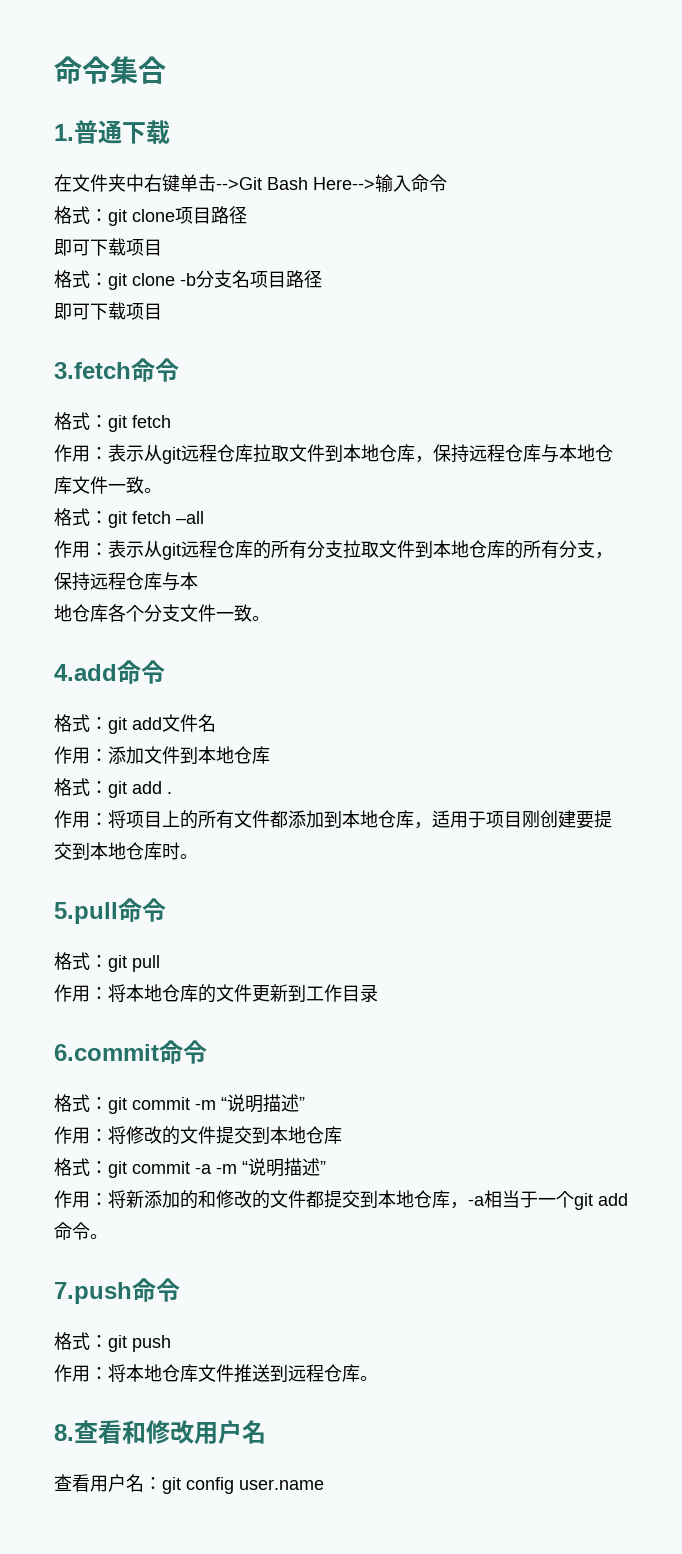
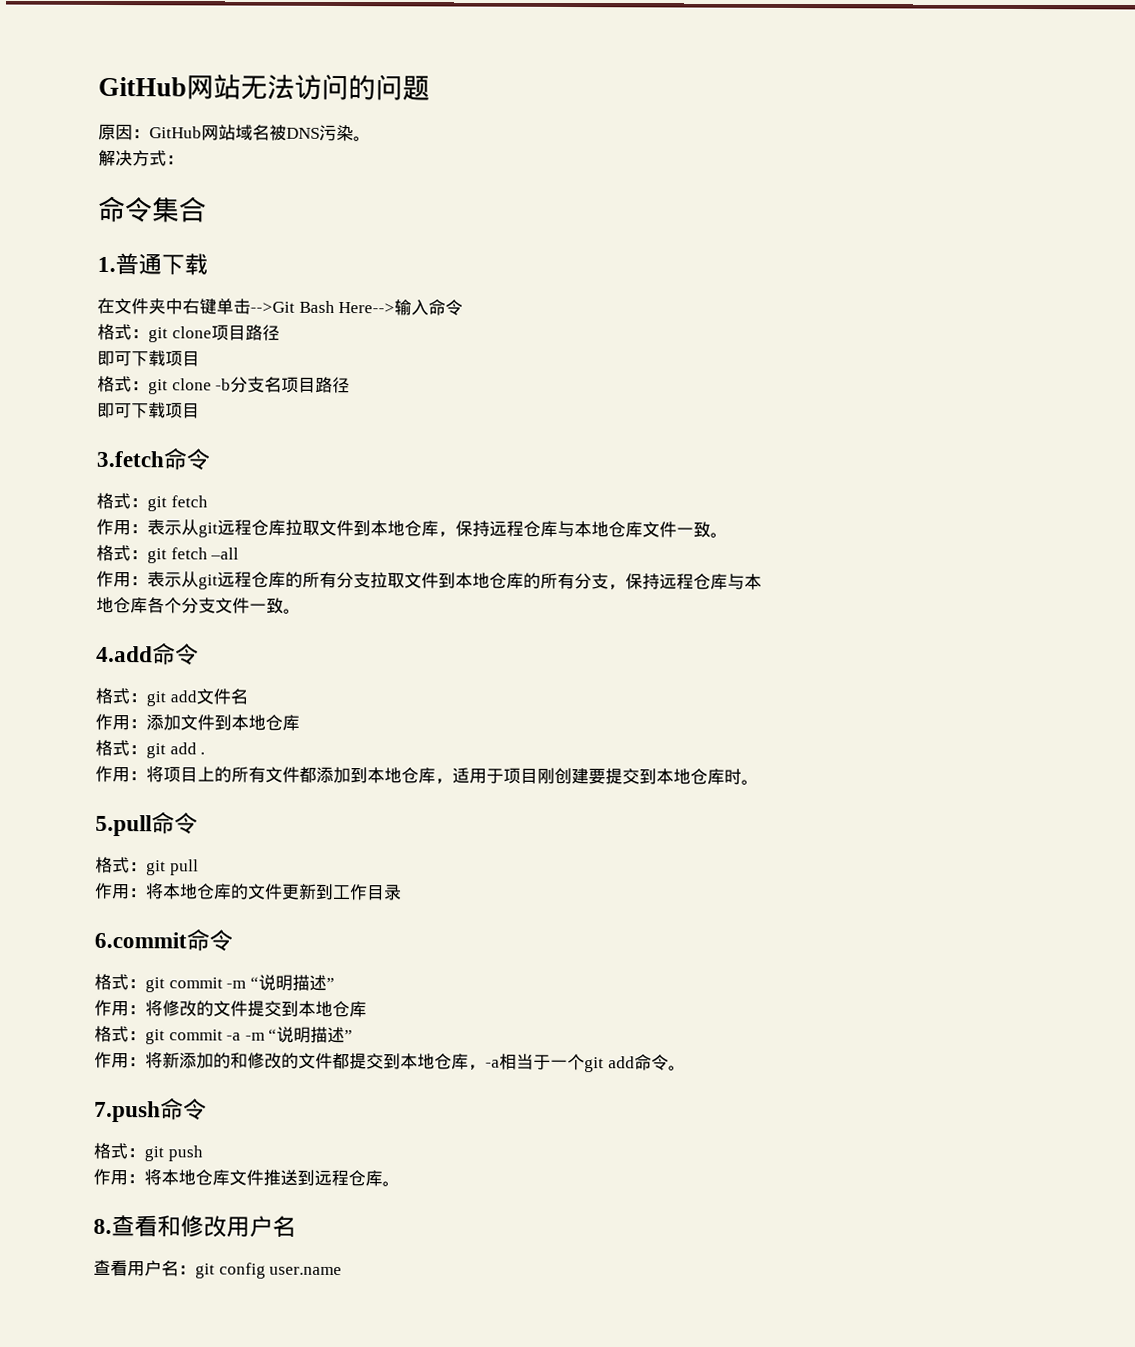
+ GitHub网站无法访问的问题
+ 原因：GitHub网站域名被DNS污染。
+ 解决方式：

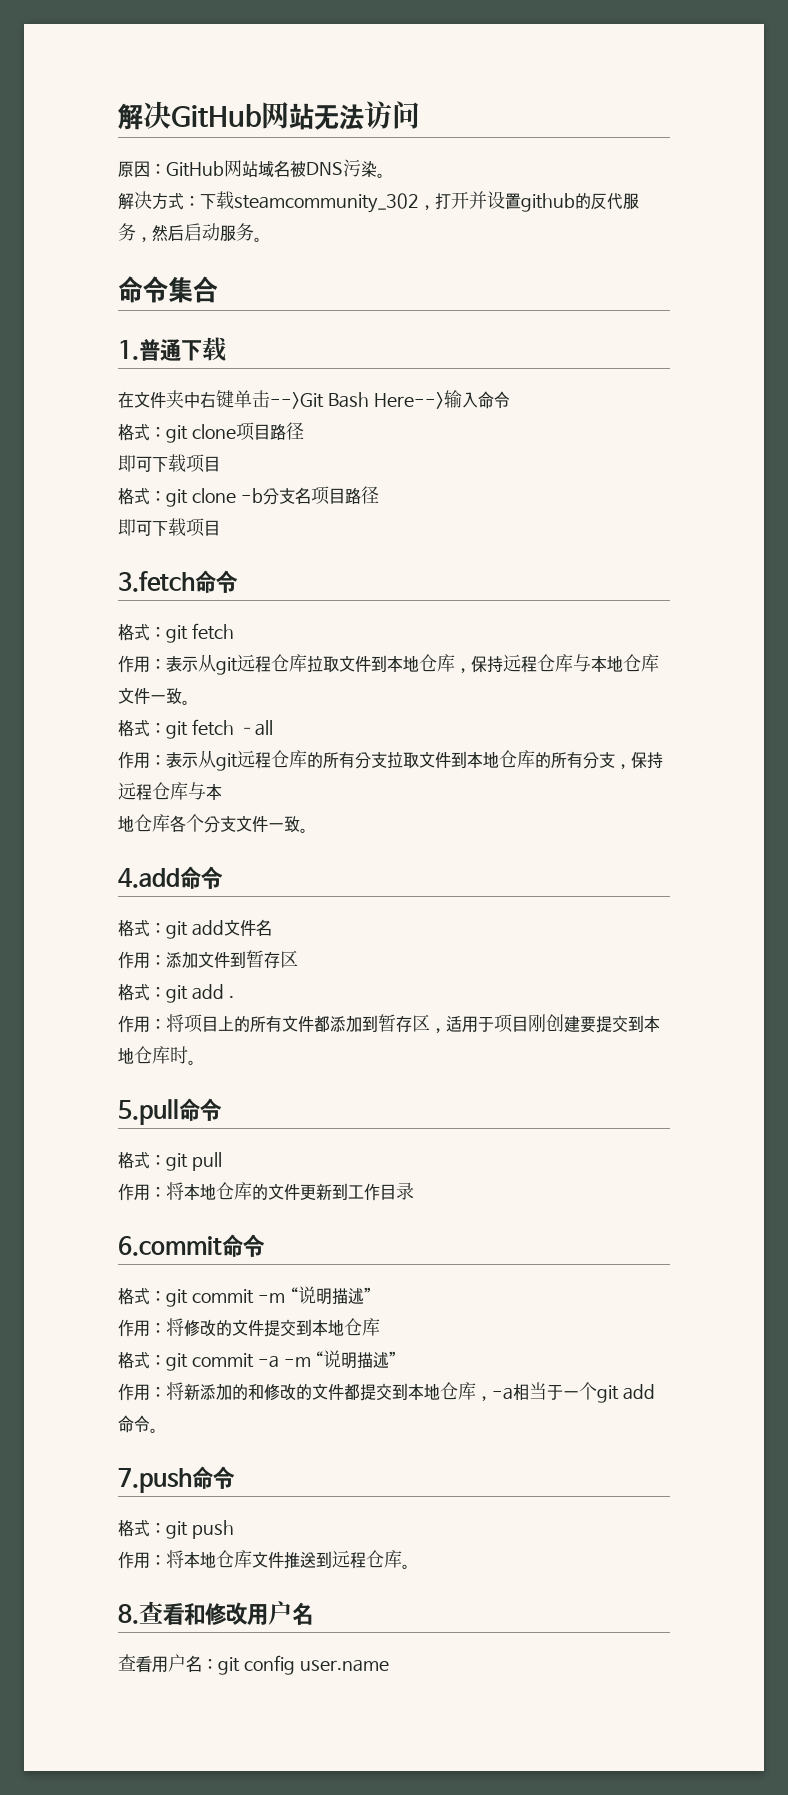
- GitHub网站无法访问的问题
+ 解决GitHub网站无法访问
- 解决方式：
+ 解决方式：下载steamcommunity_302，打开并设置github的反代服务，然后启动服务。
- 作用：添加文件到本地仓库
+ 作用：添加文件到暂存区
- 作用：将项目上的所有文件都添加到本地仓库，适用于项目刚创建要提交到本地仓库时。
+ 作用：将项目上的所有文件都添加到暂存区，适用于项目刚创建要提交到本地仓库时。

